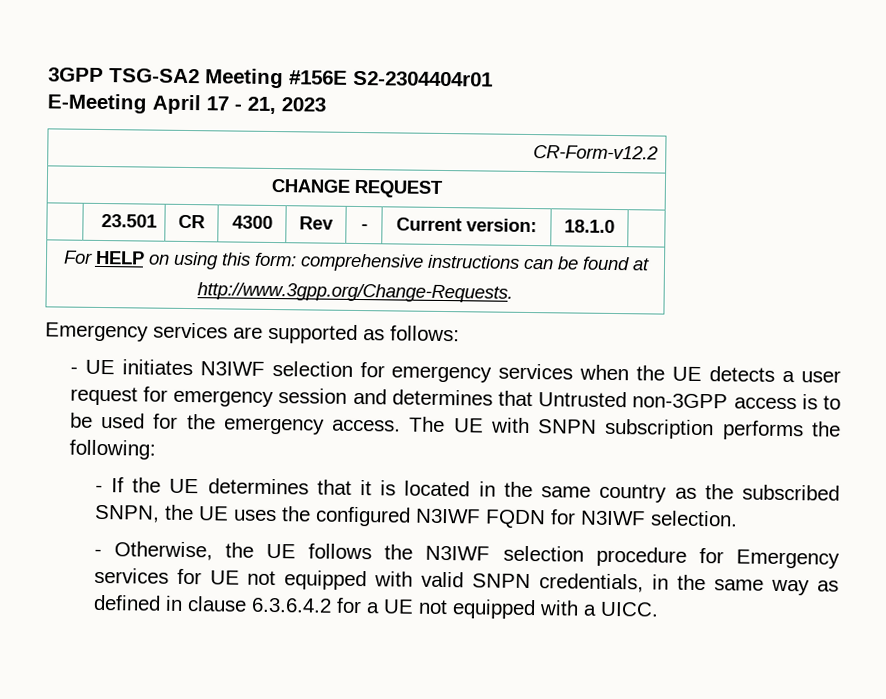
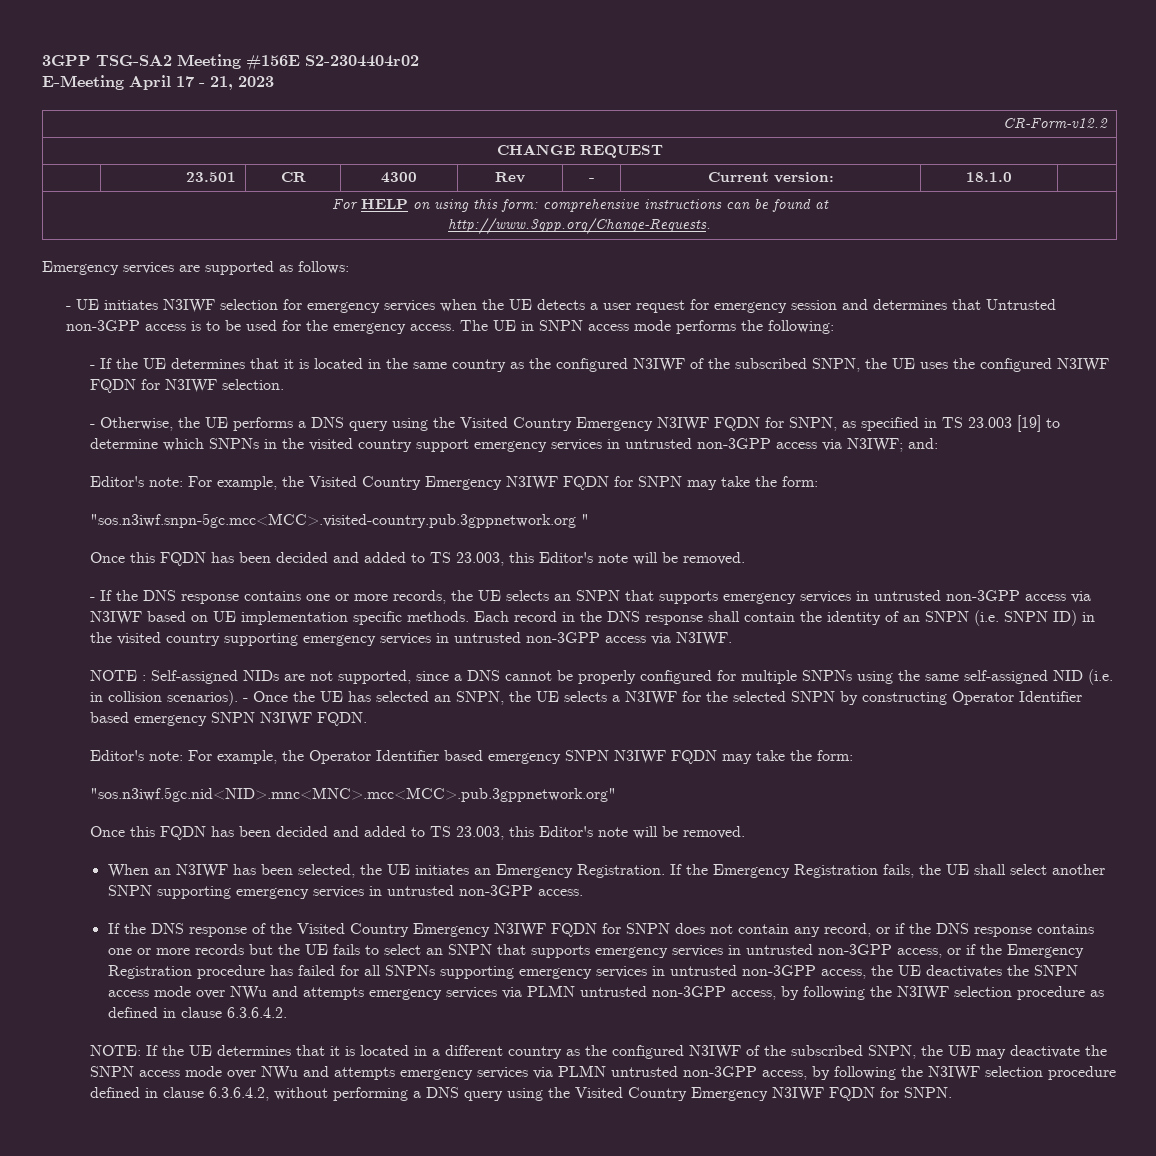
- 3GPP TSG-SA2 Meeting #156E S2-2304404r01
+ 3GPP TSG-SA2 Meeting #156E S2-2304404r02
- The UE with SNPN subscription performs the following:
+ The UE in SNPN access mode performs the following:
- - If the UE determines that it is located in the same country as the subscribed SNPN, the UE uses the configured N3IWF FQDN for N3IWF selection.
+ - If the UE determines that it is located in the same country as the configured N3IWF of the subscribed SNPN, the UE uses the configured N3IWF FQDN for N3IWF selection.
- - Otherwise, the UE follows the N3IWF selection procedure for Emergency services for UE not equipped with valid SNPN credentials, in the same way as defined in clause 6.3.6.4.2 for a UE not equipped with a UICC.
+ - Otherwise, the UE performs a DNS query using the Visited Country Emergency N3IWF FQDN for SNPN, as specified in TS 23.003 [19] to determine which SNPNs in the visited country support emergency services in untrusted non-3GPP access via N3IWF; and:
+ Editor's note: For example, the Visited Country Emergency N3IWF FQDN for SNPN may take the form:
+ "sos.n3iwf.snpn-5gc.mcc<MCC>.visited-country.pub.3gppnetwork.org "
+ Once this FQDN has been decided and added to TS 23.003, this Editor's note will be removed.
+ - If the DNS response contains one or more records, the UE selects an SNPN that supports emergency services in untrusted non-3GPP access via N3IWF based on UE implementation specific methods. Each record in the DNS response shall contain the identity of an SNPN (i.e. SNPN ID) in the visited country supporting emergency services in untrusted non-3GPP access via N3IWF.
+ NOTE : Self-assigned NIDs are not supported, since a DNS cannot be properly configured for multiple SNPNs using the same self-assigned NID (i.e. in collision scenarios). - Once the UE has selected an SNPN, the UE selects a N3IWF for the selected SNPN by constructing Operator Identifier based emergency SNPN N3IWF FQDN.
+ Editor's note: For example, the Operator Identifier based emergency SNPN N3IWF FQDN may take the form:
+ "sos.n3iwf.5gc.nid<NID>.mnc<MNC>.mcc<MCC>.pub.3gppnetwork.org"
+ Once this FQDN has been decided and added to TS 23.003, this Editor's note will be removed.
+ When an N3IWF has been selected, the UE initiates an Emergency Registration. If the Emergency Registration fails, the UE shall select another SNPN supporting emergency services in untrusted non-3GPP access.
+ If the DNS response of the Visited Country Emergency N3IWF FQDN for SNPN does not contain any record, or if the DNS response contains one or more records but the UE fails to select an SNPN that supports emergency services in untrusted non-3GPP access, or if the Emergency Registration procedure has failed for all SNPNs supporting emergency services in untrusted non-3GPP access, the UE deactivates the SNPN access mode over NWu and attempts emergency services via PLMN untrusted non-3GPP access, by following the N3IWF selection procedure as defined in clause 6.3.6.4.2.
+ NOTE: If the UE determines that it is located in a different country as the configured N3IWF of the subscribed SNPN, the UE may deactivate the SNPN access mode over NWu and attempts emergency services via PLMN untrusted non-3GPP access, by following the N3IWF selection procedure defined in clause 6.3.6.4.2, without performing a DNS query using the Visited Country Emergency N3IWF FQDN for SNPN.

